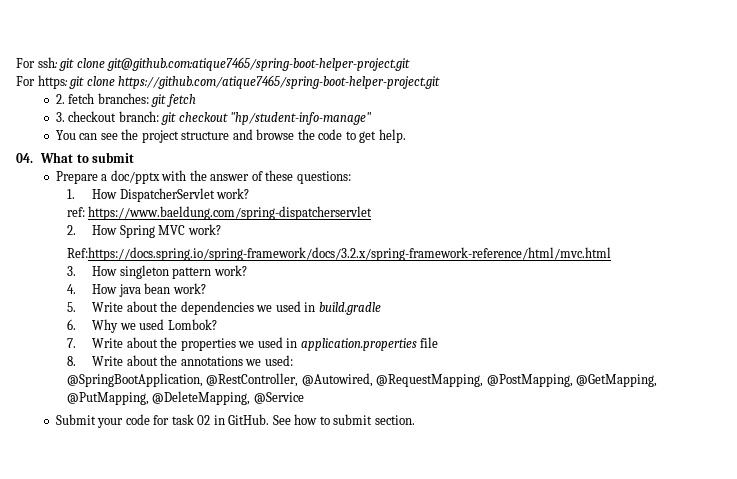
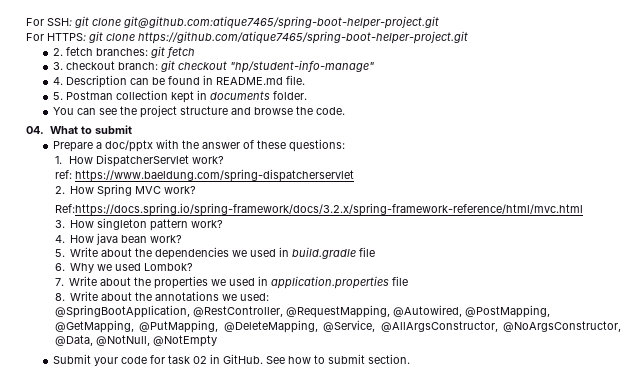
- For ssh: git clone git@github.com:atique7465/spring-boot-helper-project.git
+ For SSH: git clone git@github.com:atique7465/spring-boot-helper-project.git
- For https: git clone https://github.com/atique7465/spring-boot-helper-project.git
+ For HTTPS: git clone https://github.com/atique7465/spring-boot-helper-project.git
+ 4. Description can be found in README.md file.
+ 5. Postman collection kept in documents folder.
- You can see the project structure and browse the code to get help.
+ You can see the project structure and browse the code.
- 5. Write about the dependencies we used in build.gradle
+ 5. Write about the dependencies we used in build.gradle file
- @SpringBootApplication, @RestController, @Autowired, @RequestMapping, @PostMapping, @GetMapping, @PutMapping, @DeleteMapping, @Service
+ @SpringBootApplication, @RestController, @RequestMapping, @Autowired, @PostMapping, @GetMapping, @PutMapping, @DeleteMapping, @Service, @AllArgsConstructor, @NoArgsConstructor, @Data, @NotNull, @NotEmpty

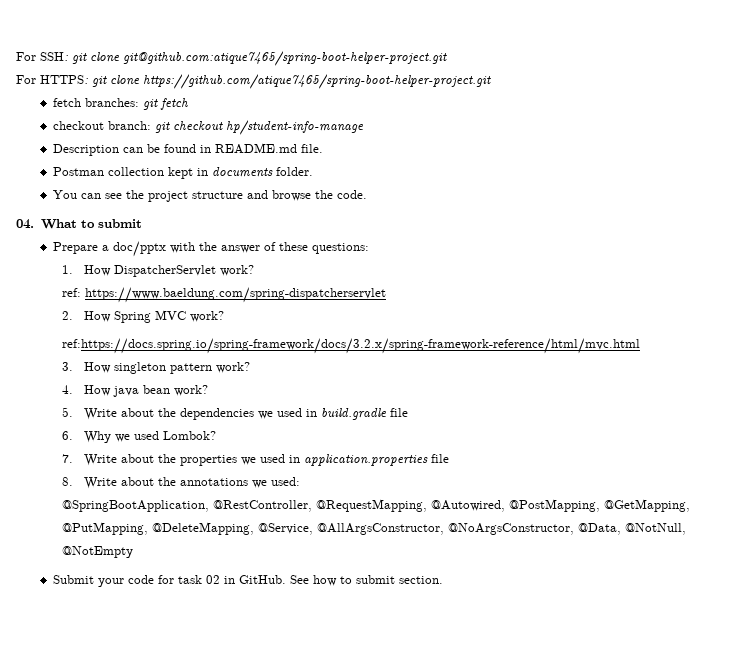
- 2. fetch branches: git fetch
+ fetch branches: git fetch
- 3. checkout branch: git checkout "hp/student-info-manage"
- 4. Description can be found in README.md file.
+ checkout branch: git checkout hp/student-info-manage
+ Description can be found in README.md file.
- 5. Postman collection kept in documents folder.
+ Postman collection kept in documents folder.
- Ref:https://docs.spring.io/spring-framework/docs/3.2.x/spring-framework-reference/html/mvc.html
+ ref:https://docs.spring.io/spring-framework/docs/3.2.x/spring-framework-reference/html/mvc.html

